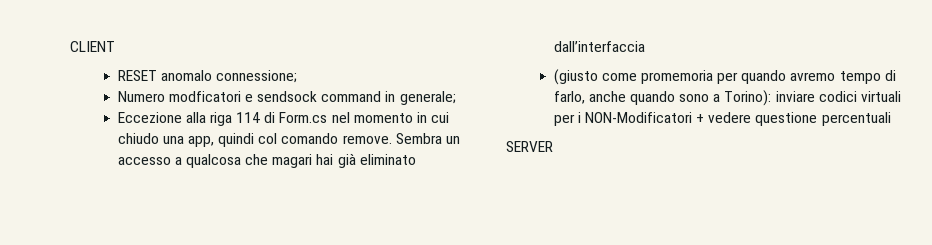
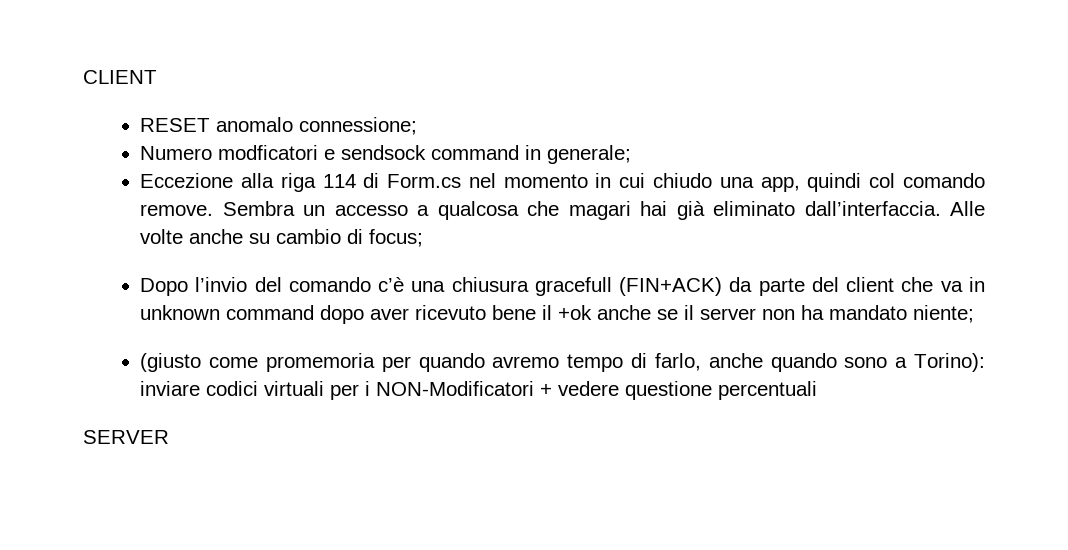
- Sembra un accesso a qualcosa che magari hai già eliminato dall’interfaccia
+ Sembra un accesso a qualcosa che magari hai già eliminato dall’interfaccia. Alle volte anche su cambio di focus;
+ Dopo l’invio del comando c’è una chiusura gracefull (FIN+ACK) da parte del client che va in unknown command dopo aver ricevuto bene il +ok anche se il server non ha mandato niente;

